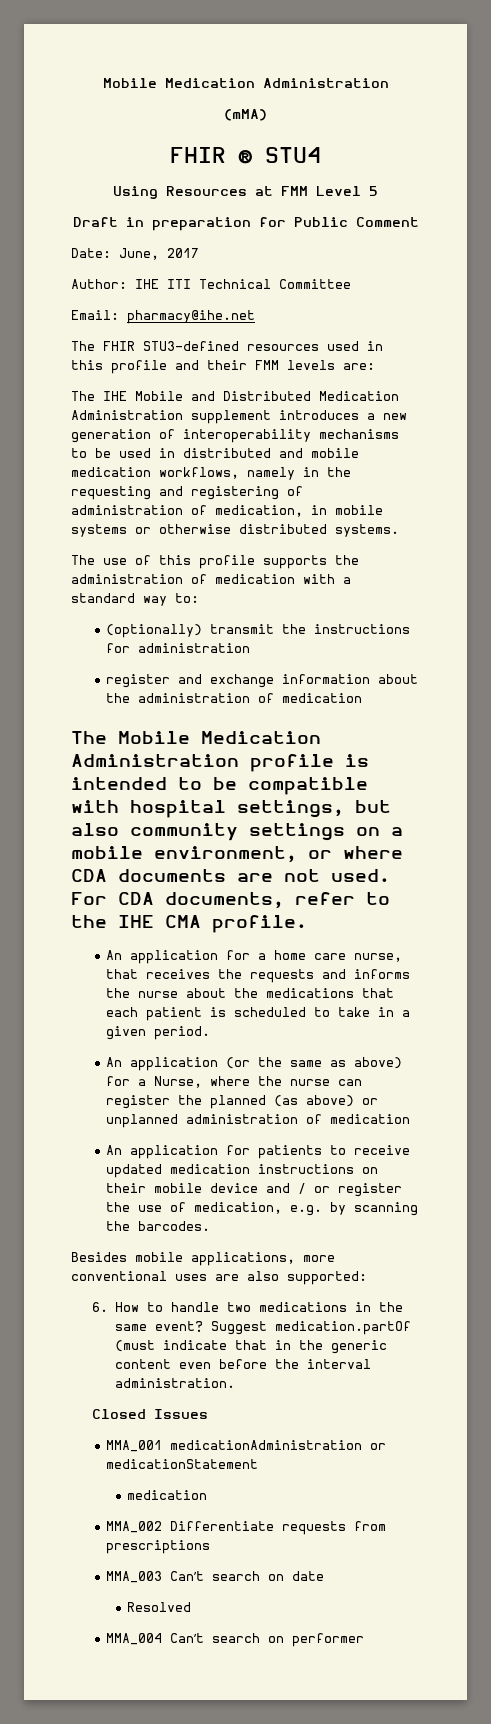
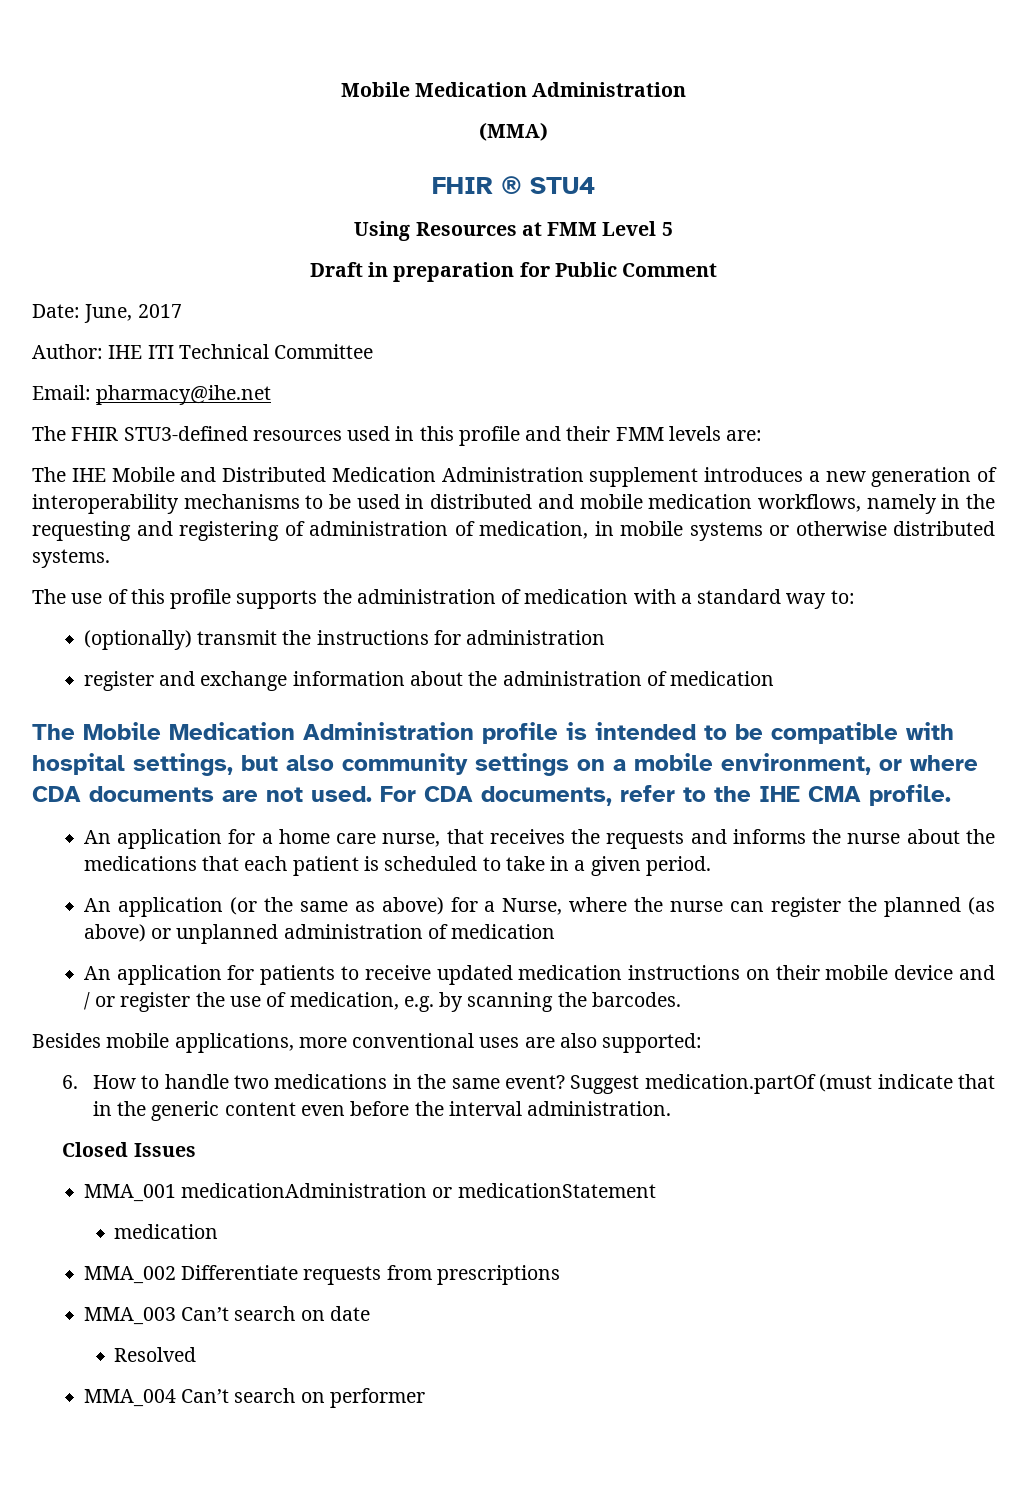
- (mMA)
+ (MMA)

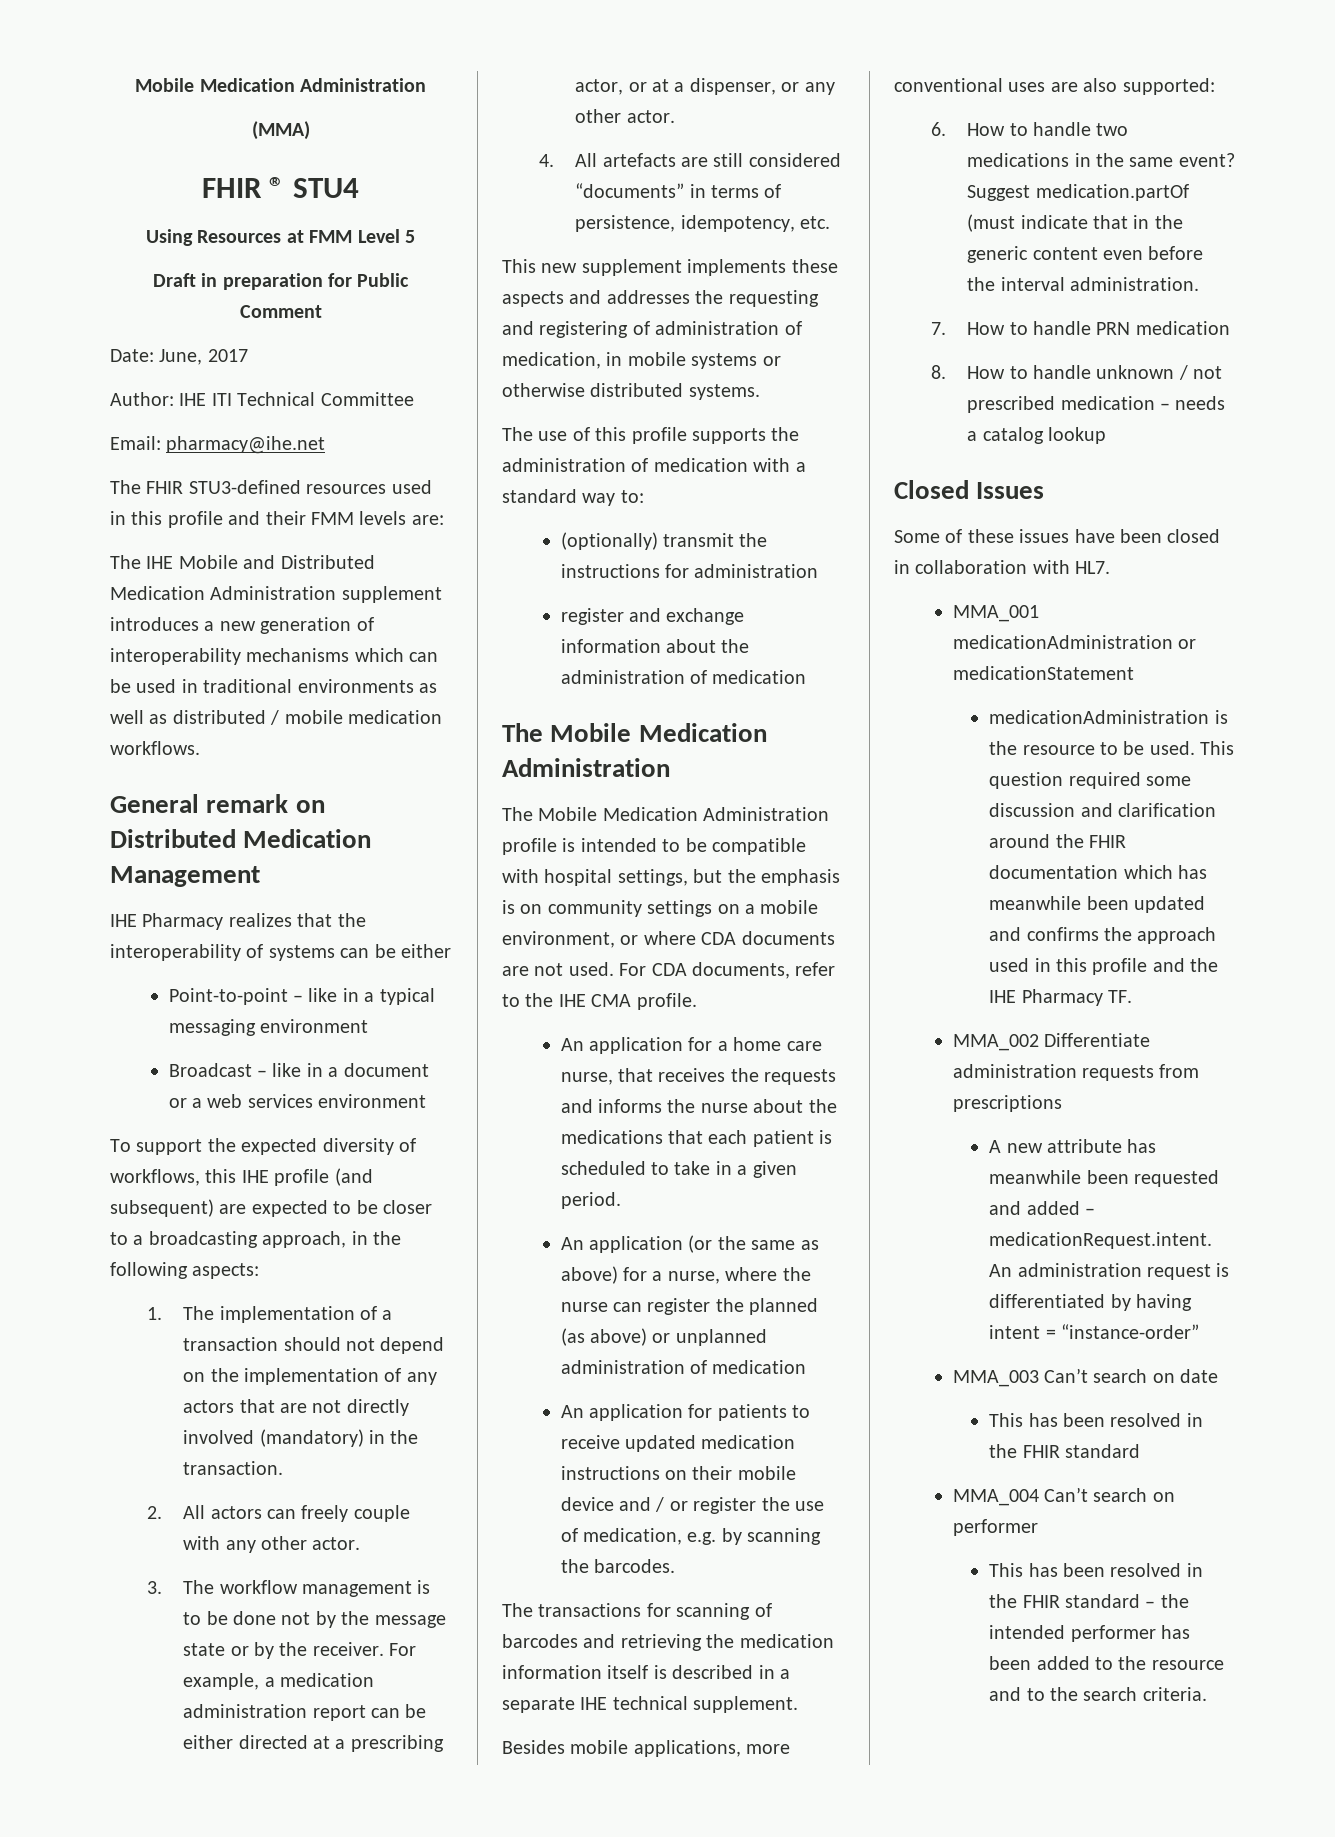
- The IHE Mobile and Distributed Medication Administration supplement introduces a new generation of interoperability mechanisms to be used in distributed and mobile medication workflows, namely in the requesting and registering of administration of medication, in mobile systems or otherwise distributed systems.
+ The IHE Mobile and Distributed Medication Administration supplement introduces a new generation of interoperability mechanisms which can be used in traditional environments as well as distributed / mobile medication workflows.
+ General remark on Distributed Medication Management
+ IHE Pharmacy realizes that the interoperability of systems can be either
+ Point-to-point – like in a typical messaging environment
+ Broadcast – like in a document or a web services environment
+ To support the expected diversity of workflows, this IHE profile (and subsequent) are expected to be closer to a broadcasting approach, in the following aspects:
+ 1. The implementation of a transaction should not depend on the implementation of any actors that are not directly involved (mandatory) in the transaction.
+ 2. All actors can freely couple with any other actor.
+ 3. The workflow management is to be done not by the message state or by the receiver. For example, a medication administration report can be either directed at a prescribing actor, or at a dispenser, or any other actor.
+ 4. All artefacts are still considered “documents” in terms of persistence, idempotency, etc.
+ This new supplement implements these aspects and addresses the requesting and registering of administration of medication, in mobile systems or otherwise distributed systems.
  register and exchange information about the administration of medication
- The Mobile Medication Administration profile is intended to be compatible with hospital settings, but also community settings on a mobile environment, or where CDA documents are not used.
+ The Mobile Medication Administration
+ The Mobile Medication Administration profile is intended to be compatible with hospital settings, but the emphasis is on community settings on a mobile environment, or where CDA documents are not used.
- An application (or the same as above) for a Nurse, where the nurse can register the planned (as above) or unplanned administration of medication
+ An application (or the same as above) for a nurse, where the nurse can register the planned (as above) or unplanned administration of medication
+ The transactions for scanning of barcodes and retrieving the medication information itself is described in a separate IHE technical supplement.
+ 7. How to handle PRN medication
+ 8. How to handle unknown / not prescribed medication – needs a catalog lookup
  Closed Issues
+ Some of these issues have been closed in collaboration with HL7.
  MMA_001 medicationAdministration or medicationStatement
- medication
+ medicationAdministration is the resource to be used. This question required some discussion and clarification around the FHIR documentation which has meanwhile been updated and confirms the approach used in this profile and the IHE Pharmacy TF.
- MMA_002 Differentiate requests from prescriptions
+ MMA_002 Differentiate administration requests from prescriptions
+ A new attribute has meanwhile been requested and added – medicationRequest.intent. An administration request is differentiated by having intent = “instance-order”
  MMA_003 Can’t search on date
- Resolved
+ This has been resolved in the FHIR standard
+ This has been resolved in the FHIR standard – the intended performer has been added to the resource and to the search criteria.

